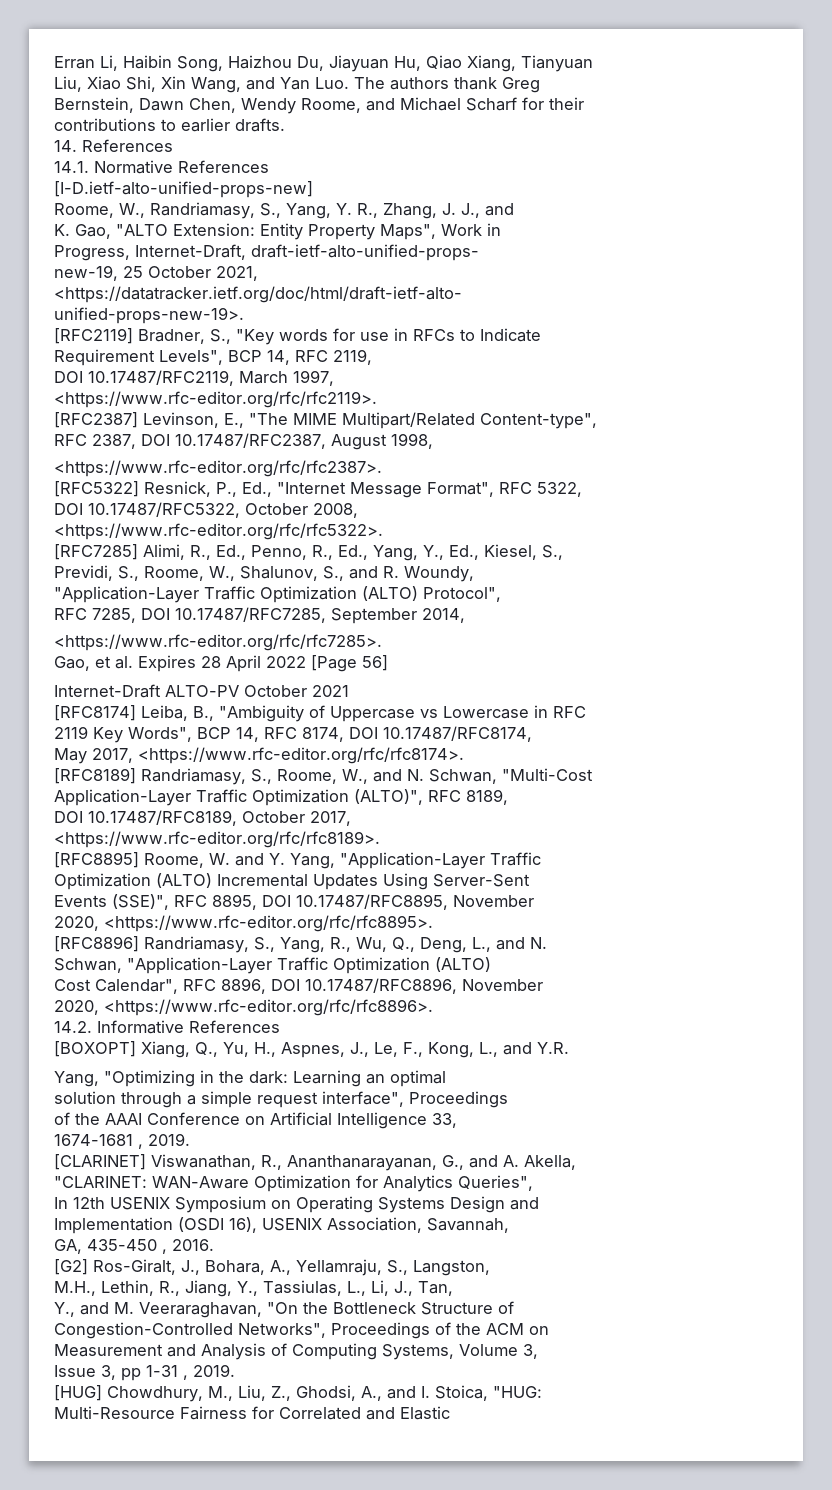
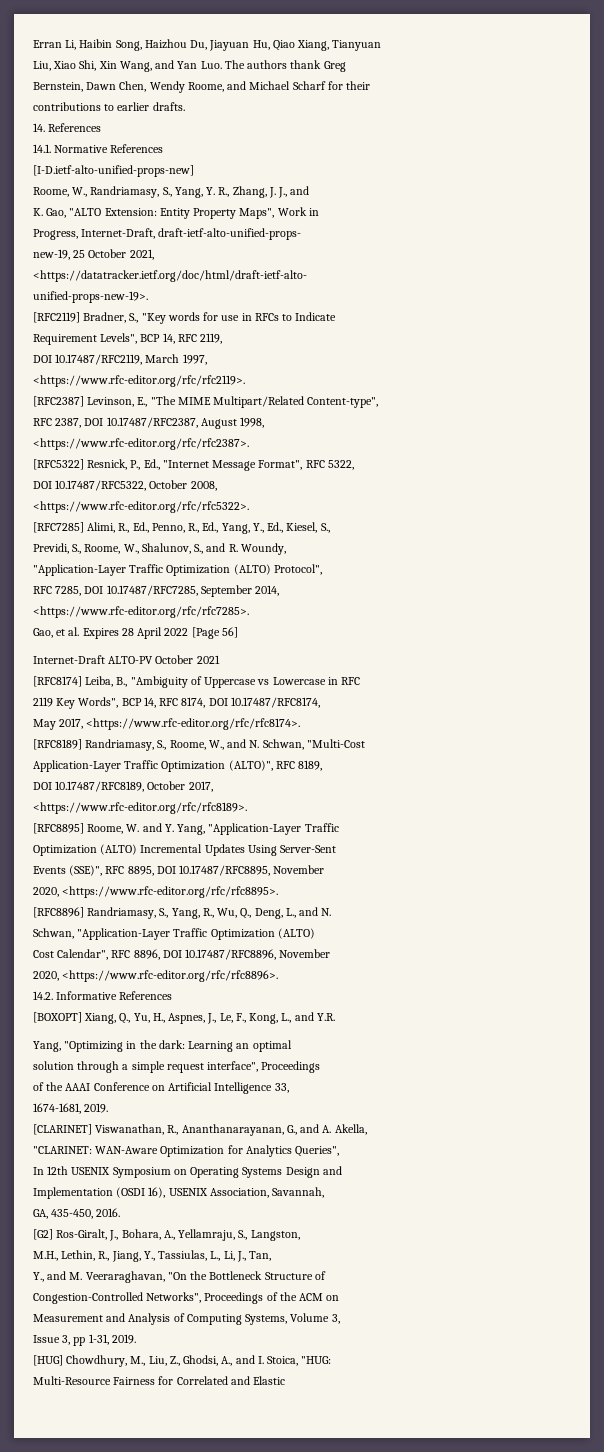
- 1674-1681 , 2019.
+ 1674-1681, 2019.
- GA, 435-450 , 2016.
+ GA, 435-450, 2016.
- Issue 3, pp 1-31 , 2019.
+ Issue 3, pp 1-31, 2019.

